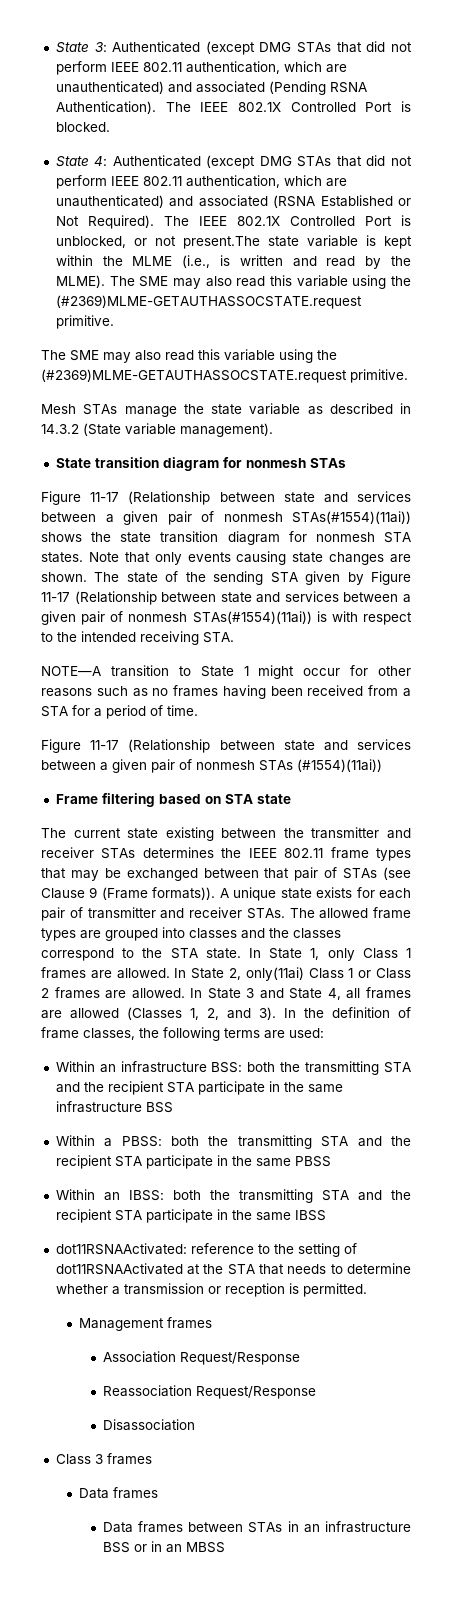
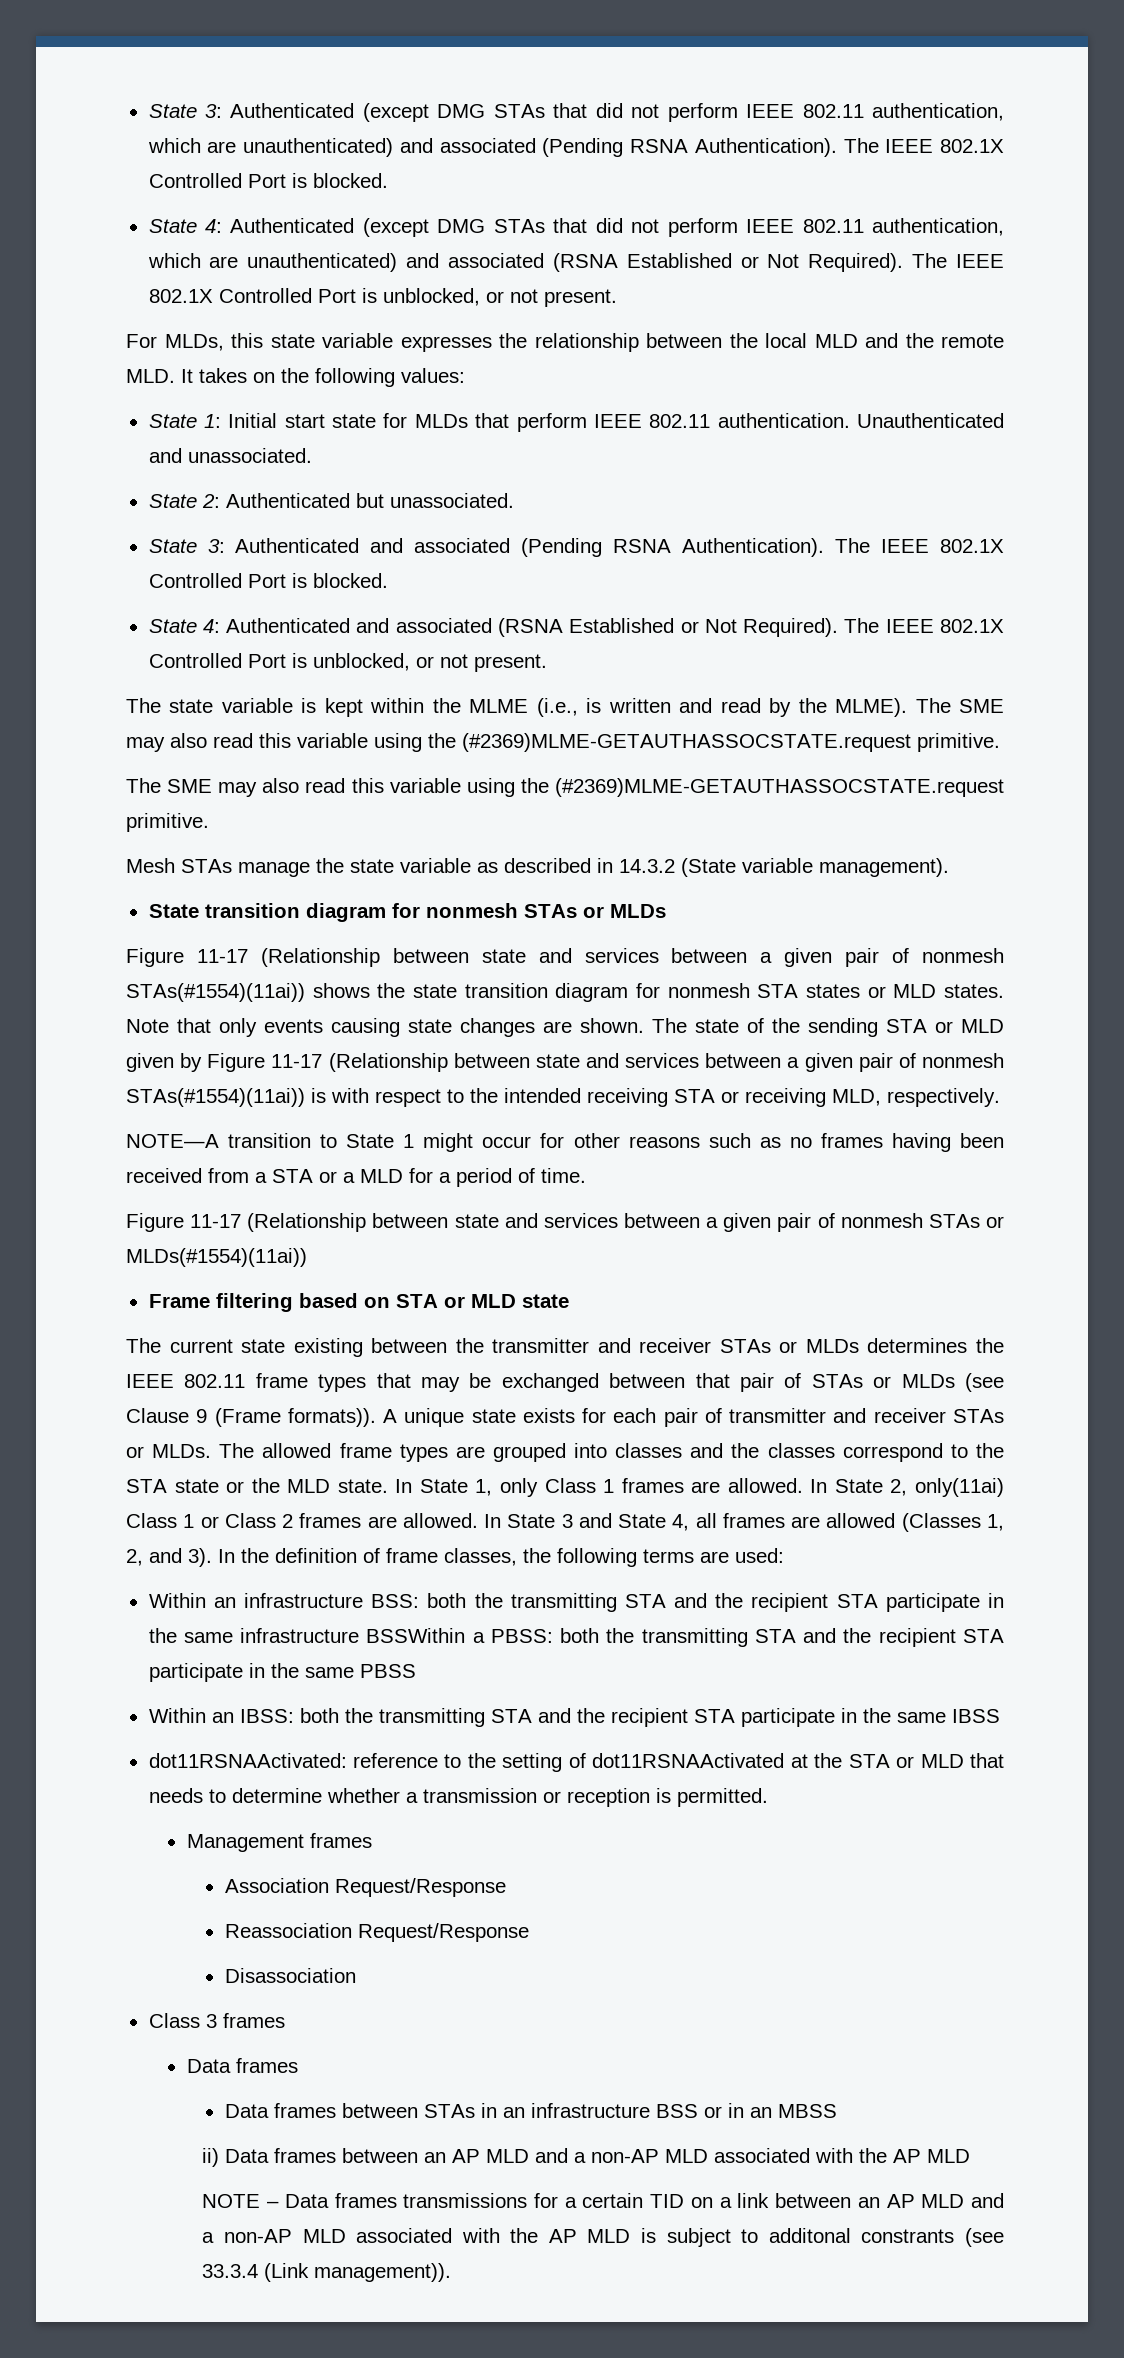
- State 4: Authenticated (except DMG STAs that did not perform IEEE 802.11 authentication, which are unauthenticated) and associated (RSNA Established or Not Required). The IEEE 802.1X Controlled Port is unblocked, or not present.The state variable is kept within the MLME (i.e., is written and read by the MLME).
+ State 4: Authenticated (except DMG STAs that did not perform IEEE 802.11 authentication, which are unauthenticated) and associated (RSNA Established or Not Required). The IEEE 802.1X Controlled Port is unblocked, or not present.
+ For MLDs, this state variable expresses the relationship between the local MLD and the remote MLD. It takes on the following values:
+ State 1: Initial start state for MLDs that perform IEEE 802.11 authentication. Unauthenticated and unassociated.
+ State 2: Authenticated but unassociated.
+ State 3: Authenticated and associated (Pending RSNA Authentication). The IEEE 802.1X Controlled Port is blocked.
+ State 4: Authenticated and associated (RSNA Established or Not Required). The IEEE 802.1X Controlled Port is unblocked, or not present.
+ The state variable is kept within the MLME (i.e., is written and read by the MLME).
- State transition diagram for nonmesh STAs
+ State transition diagram for nonmesh STAs or MLDs
- Figure 11-17 (Relationship between state and services between a given pair of nonmesh STAs(#1554)(11ai)) shows the state transition diagram for nonmesh STA states.
+ Figure 11-17 (Relationship between state and services between a given pair of nonmesh STAs(#1554)(11ai)) shows the state transition diagram for nonmesh STA states or MLD states.
- The state of the sending STA given by Figure 11-17 (Relationship between state and services between a given pair of nonmesh STAs(#1554)(11ai)) is with respect to the intended receiving STA.
+ The state of the sending STA or MLD given by Figure 11-17 (Relationship between state and services between a given pair of nonmesh STAs(#1554)(11ai)) is with respect to the intended receiving STA or receiving MLD, respectively.
- NOTE—A transition to State 1 might occur for other reasons such as no frames having been received from a STA for a period of time.
+ NOTE—A transition to State 1 might occur for other reasons such as no frames having been received from a STA or a MLD for a period of time.
- Figure 11-17 (Relationship between state and services between a given pair of nonmesh STAs (#1554)(11ai))
+ Figure 11-17 (Relationship between state and services between a given pair of nonmesh STAs or MLDs(#1554)(11ai))
- Frame filtering based on STA state
+ Frame filtering based on STA or MLD state
- The current state existing between the transmitter and receiver STAs determines the IEEE 802.11 frame types that may be exchanged between that pair of STAs (see Clause 9 (Frame formats)).
+ The current state existing between the transmitter and receiver STAs or MLDs determines the IEEE 802.11 frame types that may be exchanged between that pair of STAs or MLDs (see Clause 9 (Frame formats)).
- A unique state exists for each pair of transmitter and receiver STAs.
+ A unique state exists for each pair of transmitter and receiver STAs or MLDs.
- The allowed frame types are grouped into classes and the classes correspond to the STA state.
+ The allowed frame types are grouped into classes and the classes correspond to the STA state or the MLD state.
- Within an infrastructure BSS: both the transmitting STA and the recipient STA participate in the same infrastructure BSS
- Within a PBSS: both the transmitting STA and the recipient STA participate in the same PBSS
+ Within an infrastructure BSS: both the transmitting STA and the recipient STA participate in the same infrastructure BSSWithin a PBSS: both the transmitting STA and the recipient STA participate in the same PBSS
- dot11RSNAActivated: reference to the setting of dot11RSNAActivated at the STA that needs to determine whether a transmission or reception is permitted.
+ dot11RSNAActivated: reference to the setting of dot11RSNAActivated at the STA or MLD that needs to determine whether a transmission or reception is permitted.
+ ii) Data frames between an AP MLD and a non-AP MLD associated with the AP MLD
+ NOTE – Data frames transmissions for a certain TID on a link between an AP MLD and a non-AP MLD associated with the AP MLD is subject to additonal constrants (see 33.3.4 (Link management)).

